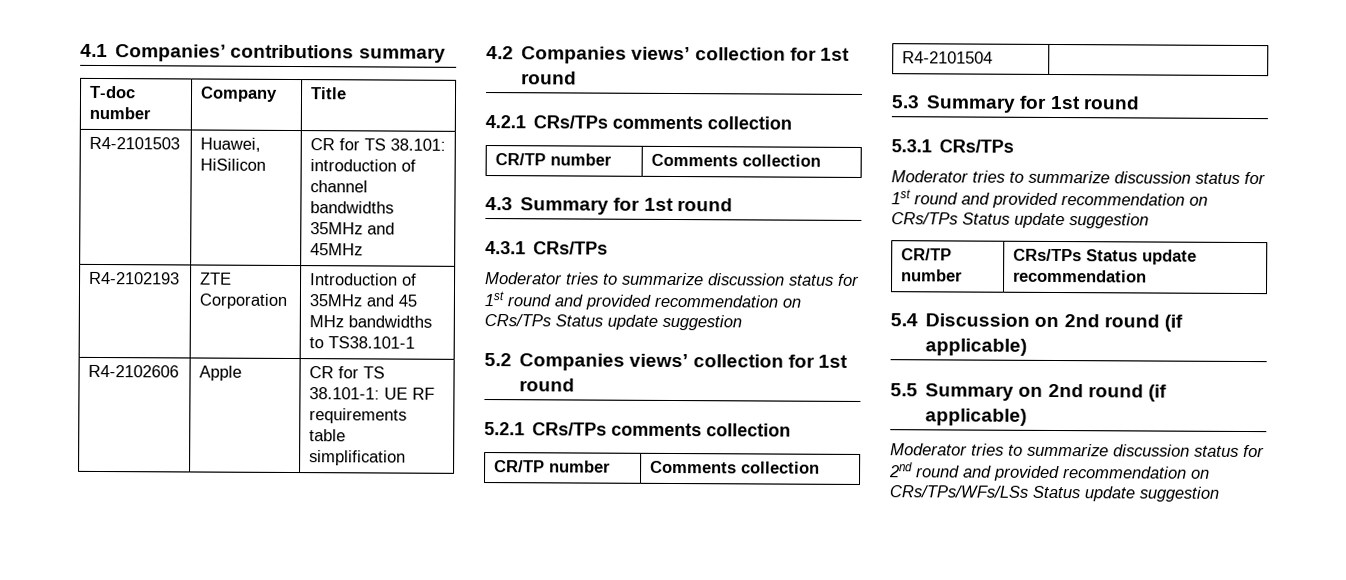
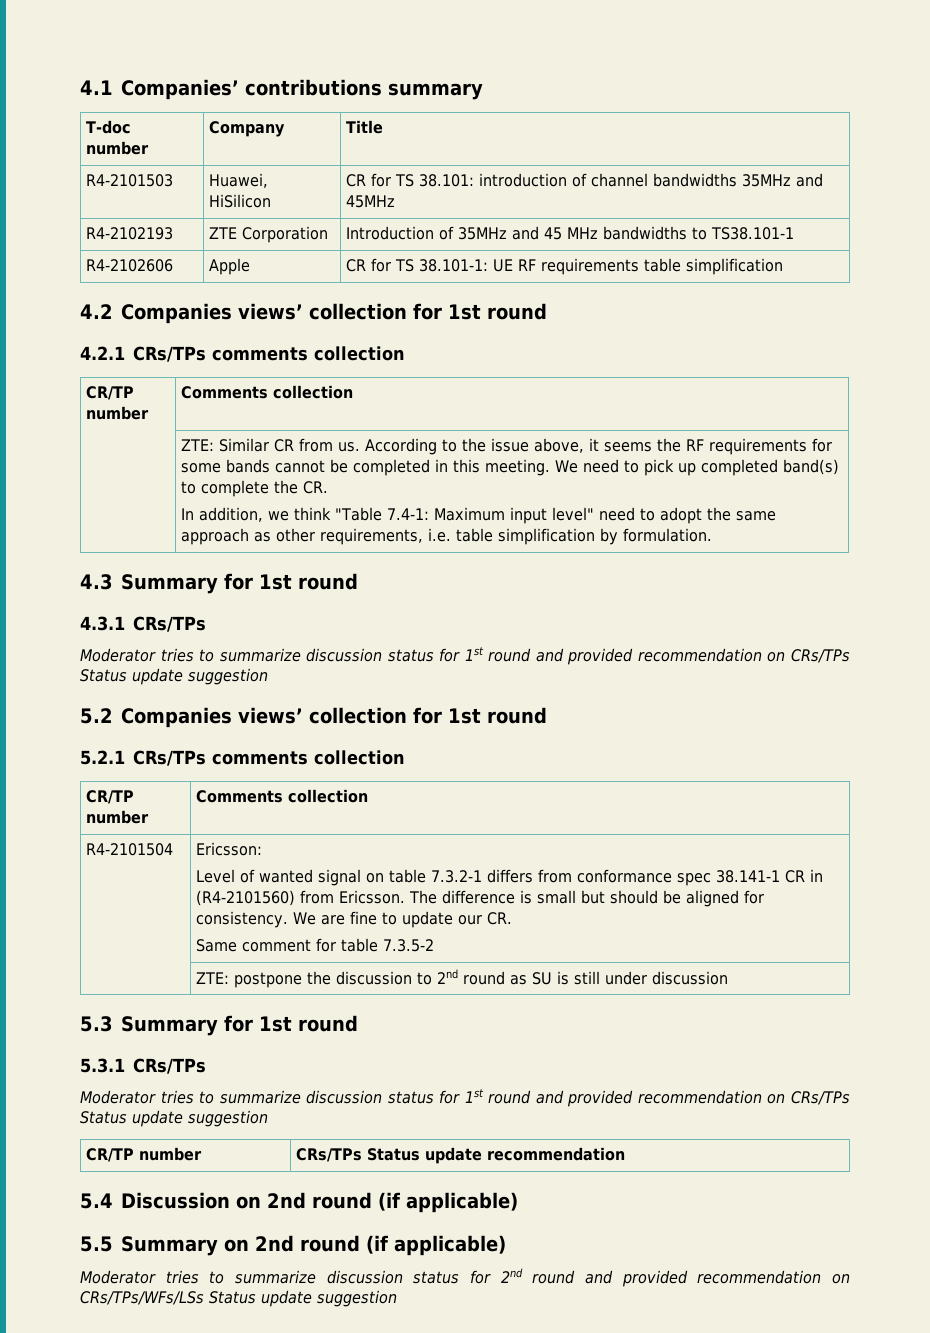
+ ZTE: Similar CR from us. According to the issue above, it seems the RF requirements for some bands cannot be completed in this meeting. We need to pick up completed band(s) to complete the CR.
+ In addition, we think "Table 7.4-1: Maximum input level" need to adopt the same approach as other requirements, i.e. table simplification by formulation.
+ Ericsson:
+ Level of wanted signal on table 7.3.2-1 differs from conformance spec 38.141-1 CR in (R4-2101560) from Ericsson. The difference is small but should be aligned for consistency. We are fine to update our CR.
+ Same comment for table 7.3.5-2
+ | ZTE: postpone the discussion to 2nd round as SU is still under discussion

